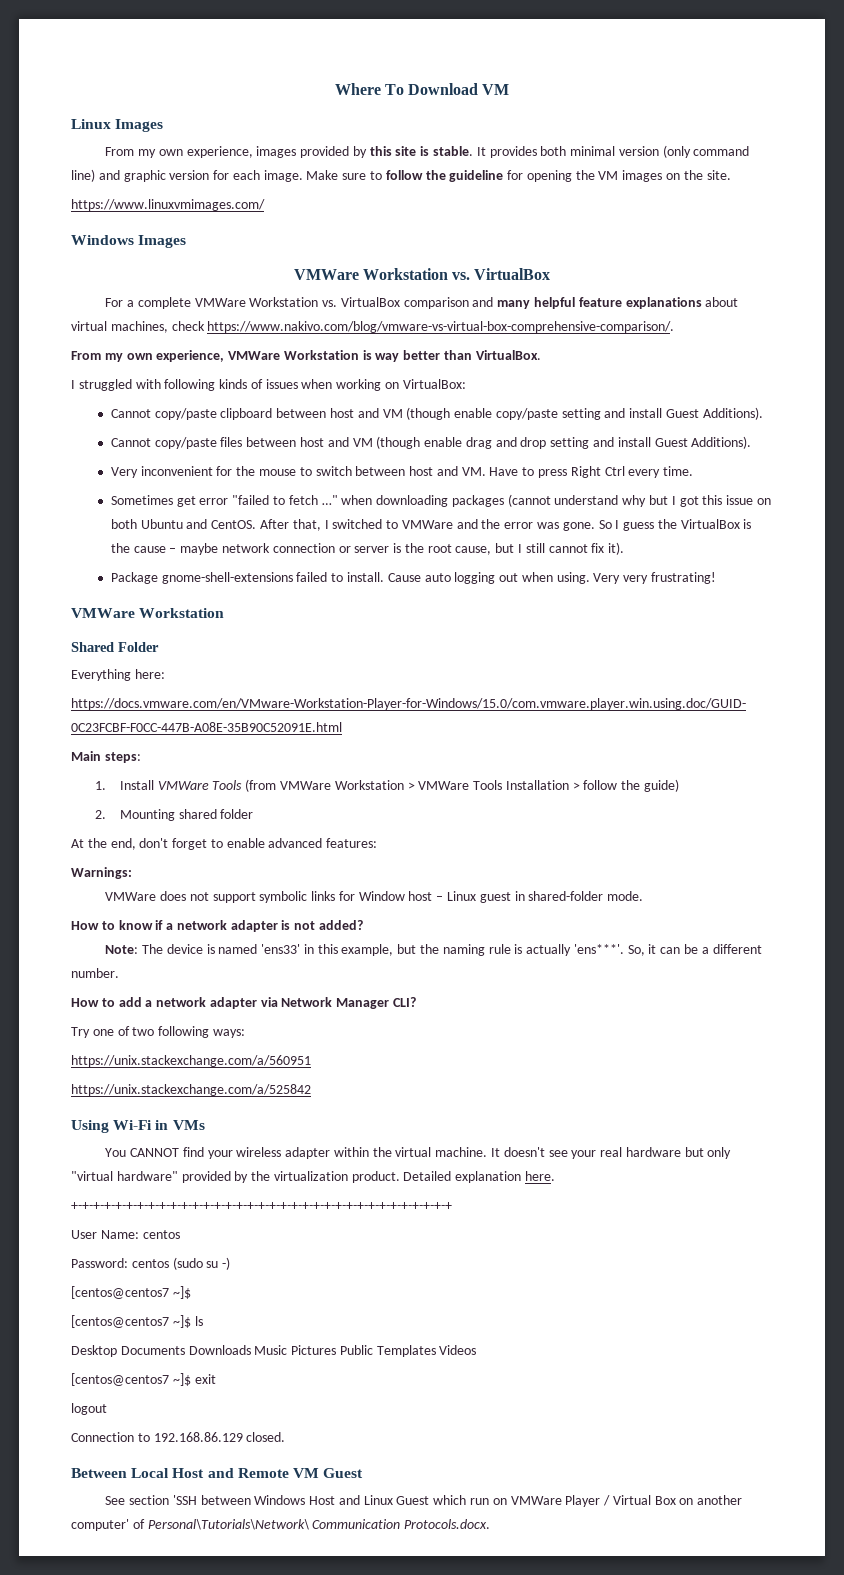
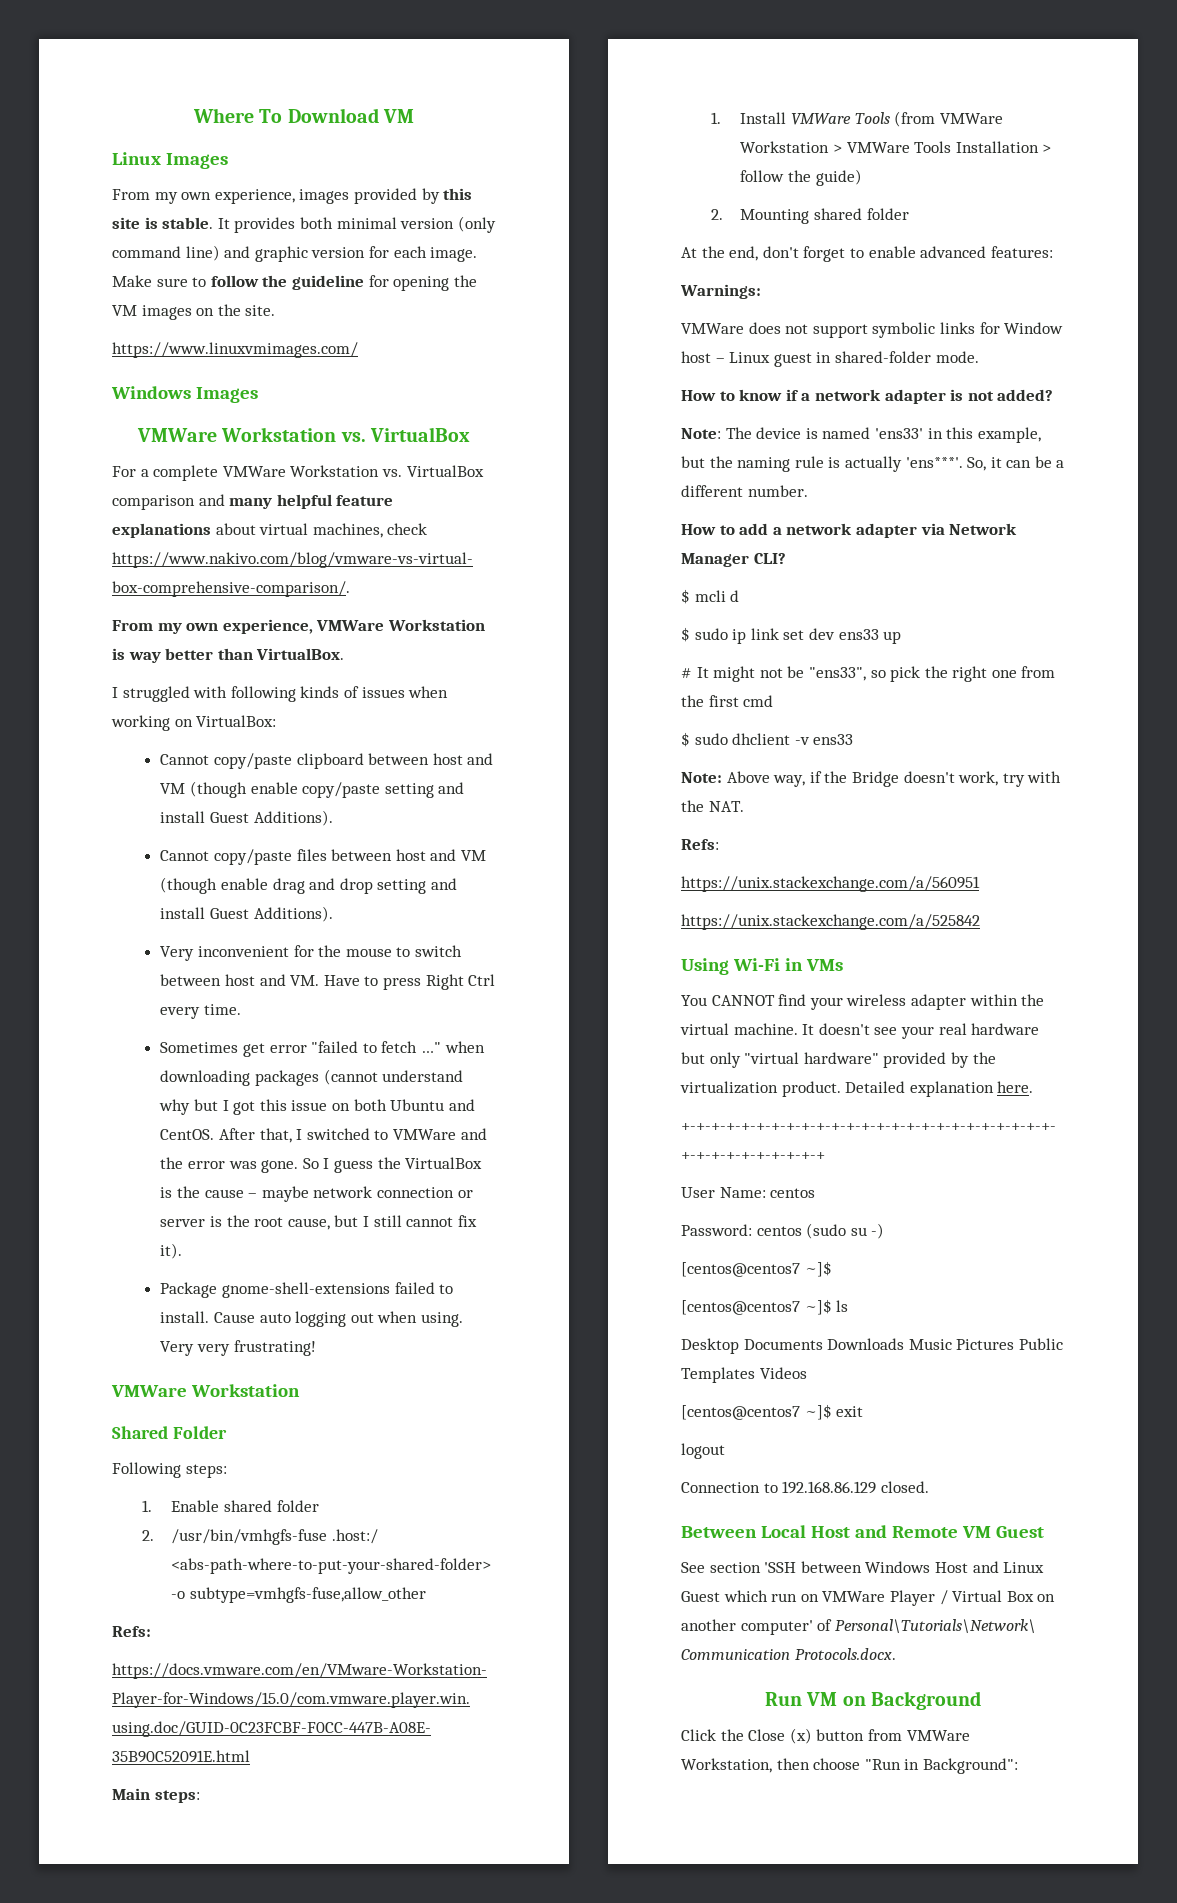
- Everything here:
+ Following steps:
+ 1. Enable shared folder
+ 2. /usr/bin/vmhgfs-fuse .host:/ <abs-path-where-to-put-your-shared-folder> -o subtype=vmhgfs-fuse,allow_other
+ Refs:
- Try one of two following ways:
+ $ mcli d
+ $ sudo ip link set dev ens33 up
+ # It might not be "ens33", so pick the right one from the first cmd
+ $ sudo dhclient -v ens33
+ Note: Above way, if the Bridge doesn't work, try with the NAT.
+ Refs:
+ Run VM on Background
+ Click the Close (x) button from VMWare Workstation, then choose "Run in Background":

